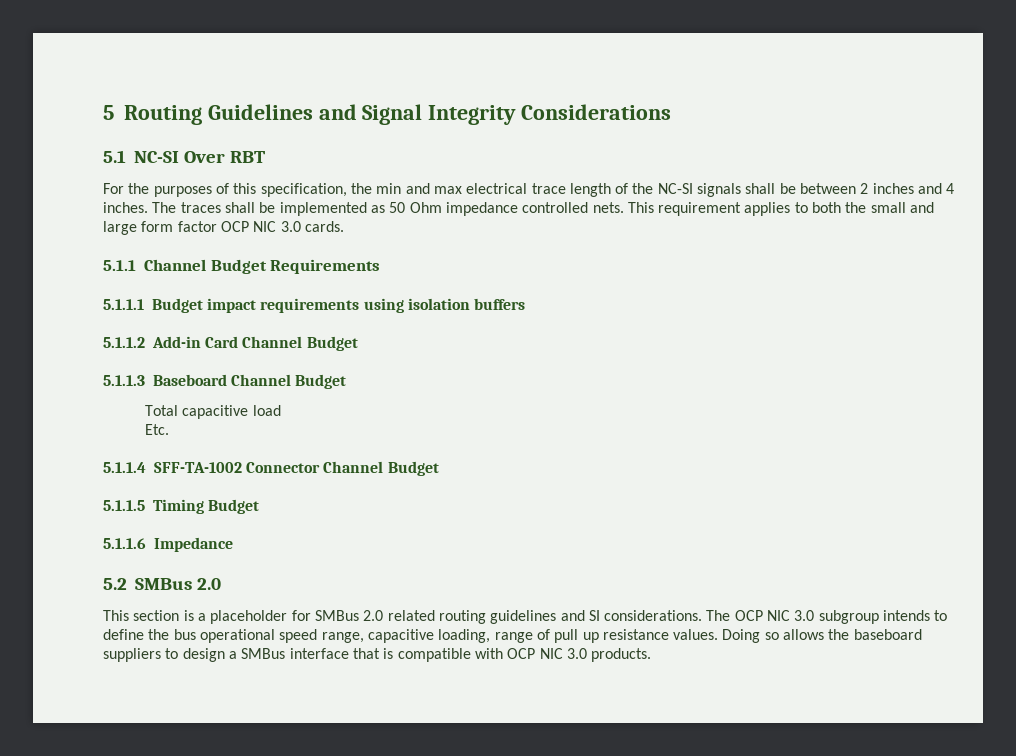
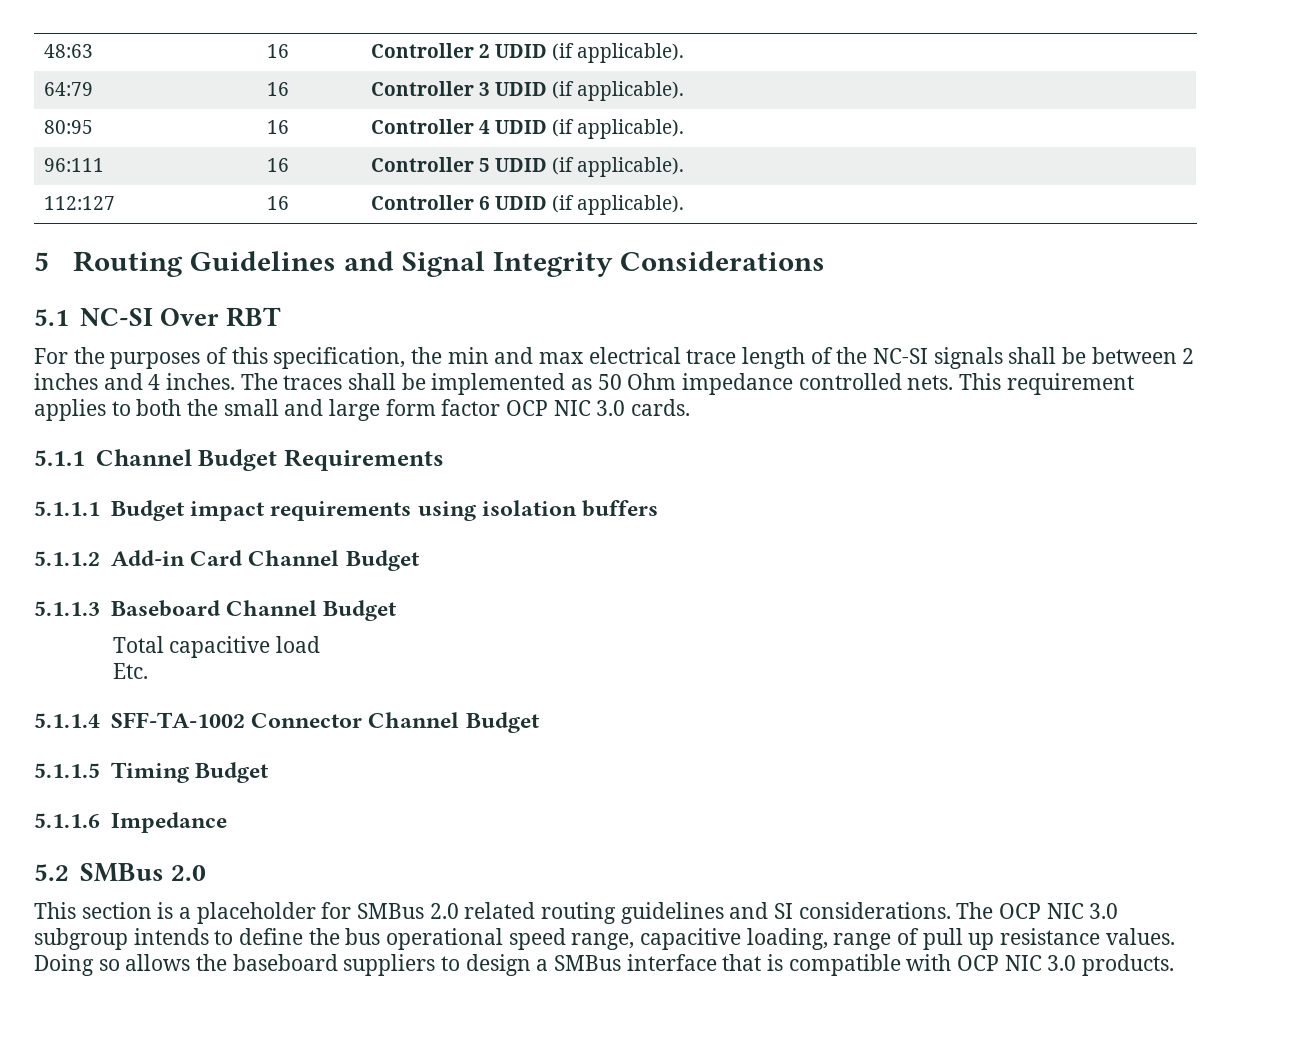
+ 48:63 | 16 | Controller 2 UDID (if applicable).
+ 64:79 | 16 | Controller 3 UDID (if applicable).
+ 80:95 | 16 | Controller 4 UDID (if applicable).
+ 96:111 | 16 | Controller 5 UDID (if applicable).
+ 112:127 | 16 | Controller 6 UDID (if applicable).

